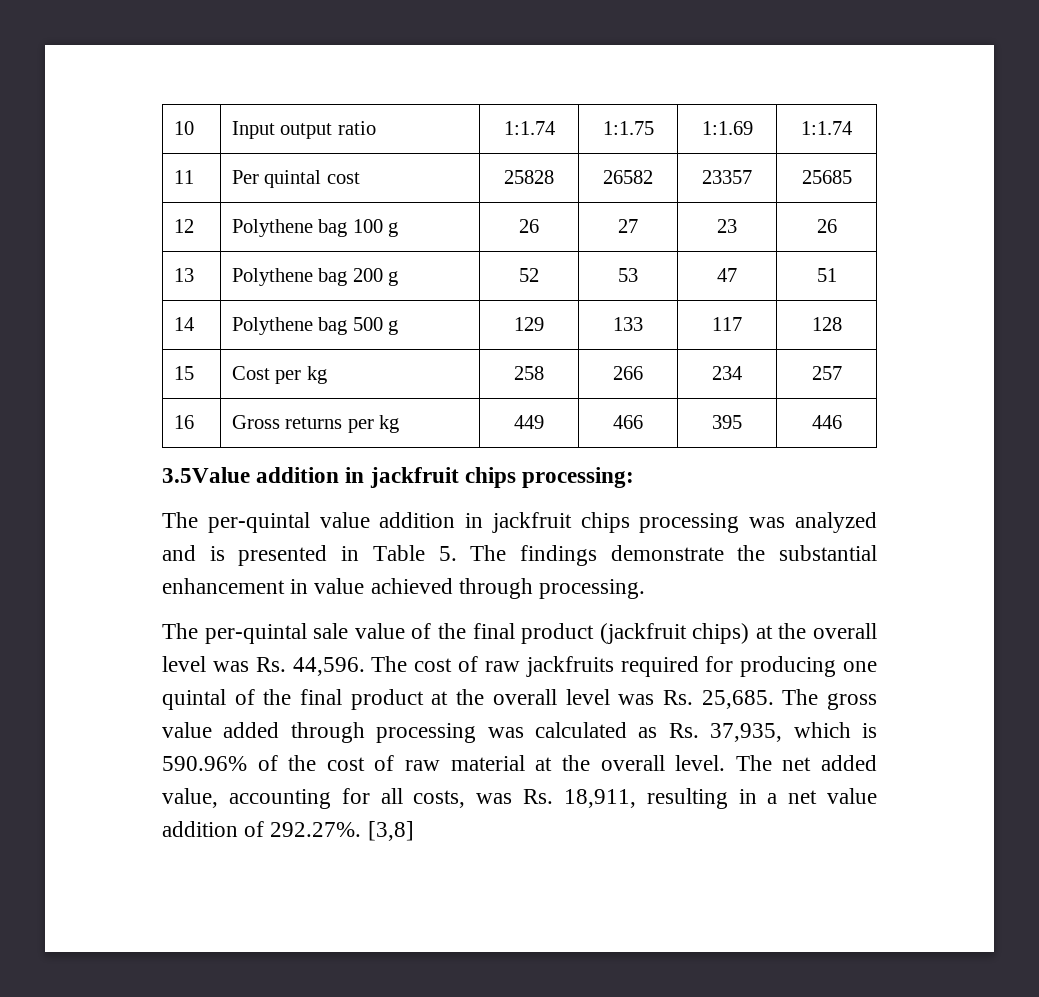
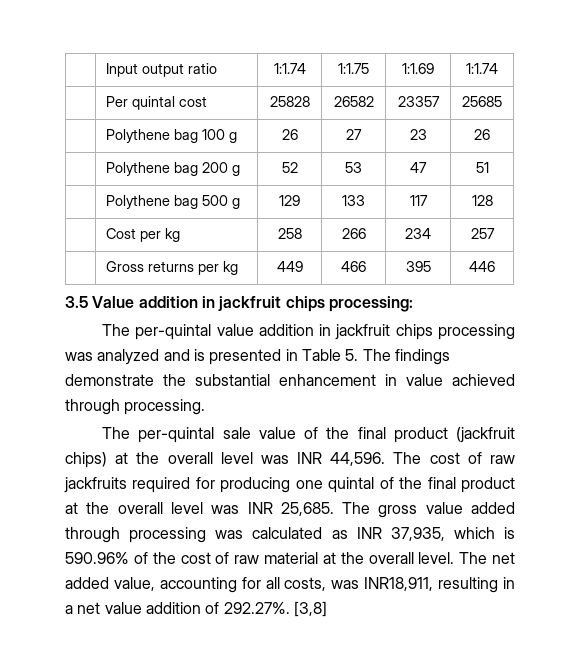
- 10 | Input output ratio | 1:1.74 | 1:1.75 | 1:1.69 | 1:1.74
+ | Input output ratio | 1:1.74 | 1:1.75 | 1:1.69 | 1:1.74
- 11 | Per quintal cost | 25828 | 26582 | 23357 | 25685
+ | Per quintal cost | 25828 | 26582 | 23357 | 25685
- 12 | Polythene bag 100 g | 26 | 27 | 23 | 26
+ | Polythene bag 100 g | 26 | 27 | 23 | 26
- 13 | Polythene bag 200 g | 52 | 53 | 47 | 51
+ | Polythene bag 200 g | 52 | 53 | 47 | 51
- 14 | Polythene bag 500 g | 129 | 133 | 117 | 128
+ | Polythene bag 500 g | 129 | 133 | 117 | 128
- 15 | Cost per kg | 258 | 266 | 234 | 257
+ | Cost per kg | 258 | 266 | 234 | 257
- 16 | Gross returns per kg | 449 | 466 | 395 | 446
+ | Gross returns per kg | 449 | 466 | 395 | 446
- 3.5Value addition in jackfruit chips processing:
+ 3.5 Value addition in jackfruit chips processing:
- The per-quintal sale value of the final product (jackfruit chips) at the overall level was Rs. 44,596.
+ The per-quintal sale value of the final product (jackfruit chips) at the overall level was INR 44,596.
- The cost of raw jackfruits required for producing one quintal of the final product at the overall level was Rs. 25,685.
+ The cost of raw jackfruits required for producing one quintal of the final product at the overall level was INR 25,685.
- The gross value added through processing was calculated as Rs. 37,935, which is 590.96% of the cost of raw material at the overall level.
+ The gross value added through processing was calculated as INR 37,935, which is 590.96% of the cost of raw material at the overall level.
- The net added value, accounting for all costs, was Rs. 18,911, resulting in a net value addition of 292.27%. [3,8]
+ The net added value, accounting for all costs, was INR18,911, resulting in a net value addition of 292.27%. [3,8]

